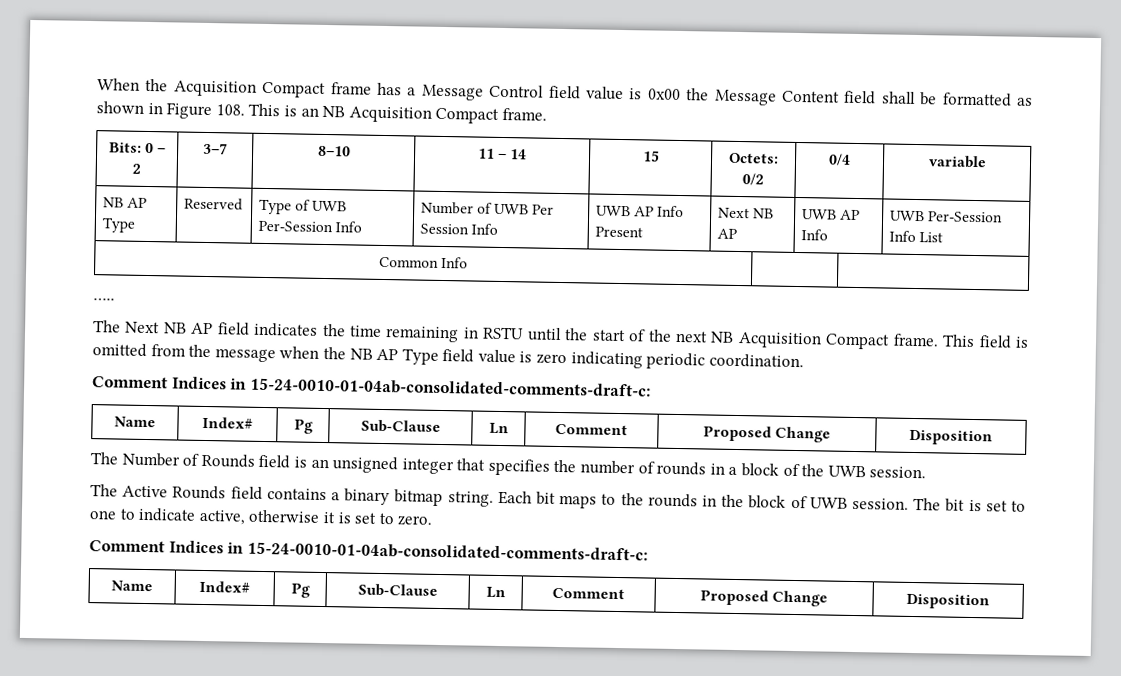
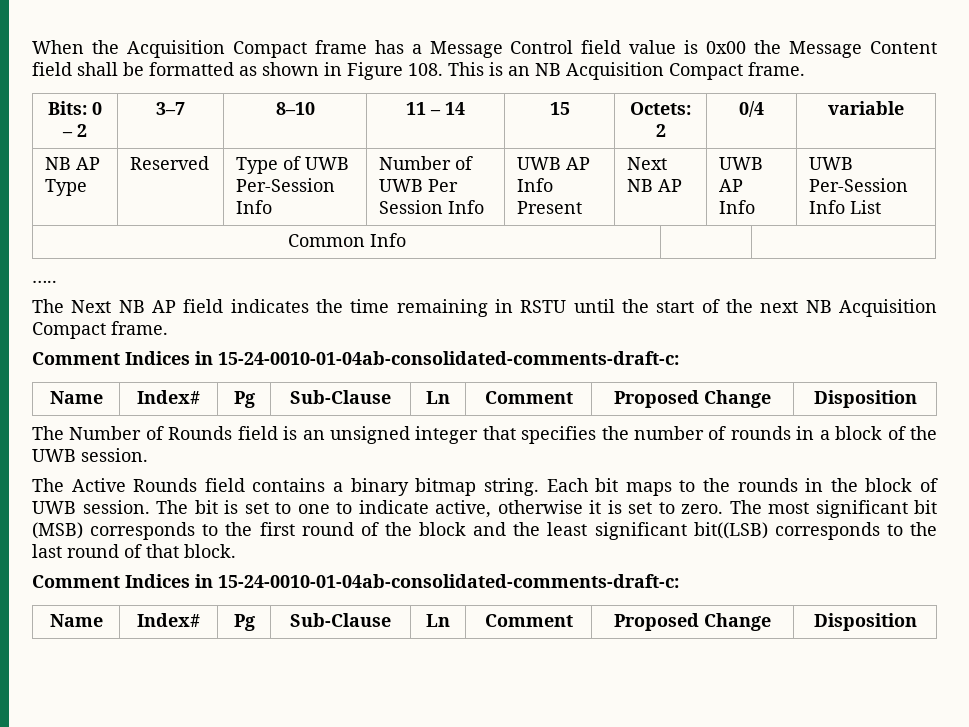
- Bits: 0 – 2 | 3–7 | 8–10 | 11 – 14 | 15 | Octets: 0/2 | 0/4 | variable
+ Bits: 0 – 2 | 3–7 | 8–10 | 11 – 14 | 15 | Octets: 2 | 0/4 | variable
- This field is omitted from the message when the NB AP Type field value is zero indicating periodic coordination.
+ The most significant bit (MSB) corresponds to the first round of the block and the least significant bit((LSB) corresponds to the last round of that block.

